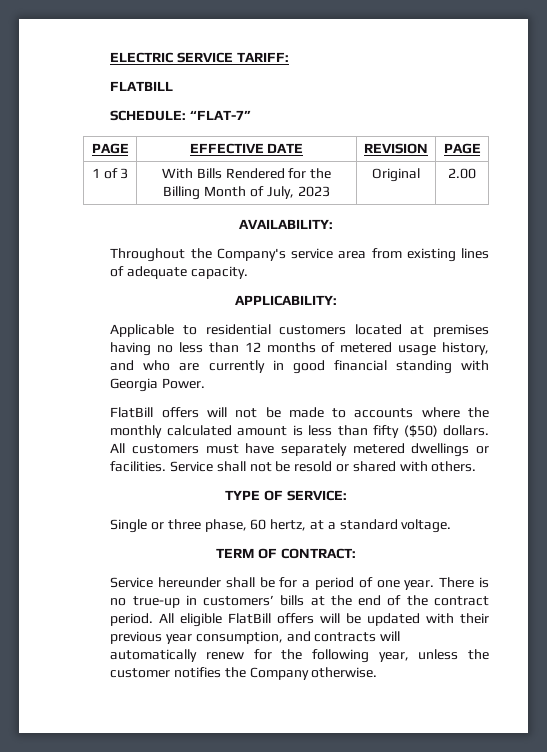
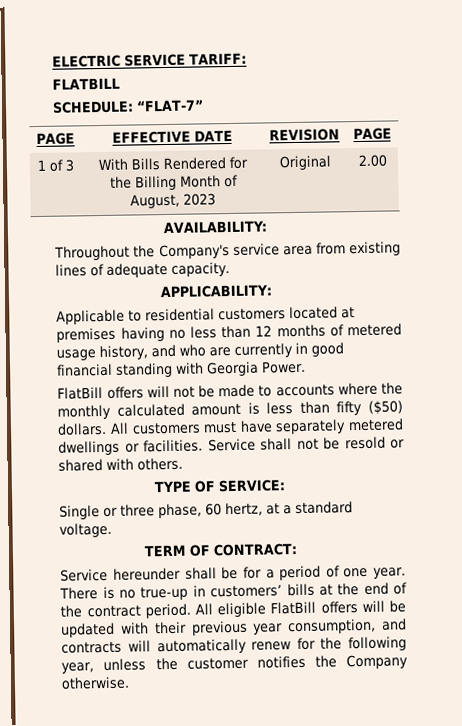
- 1 of 3 | With Bills Rendered for the Billing Month of July, 2023 | Original | 2.00
+ 1 of 3 | With Bills Rendered for the Billing Month of August, 2023 | Original | 2.00

